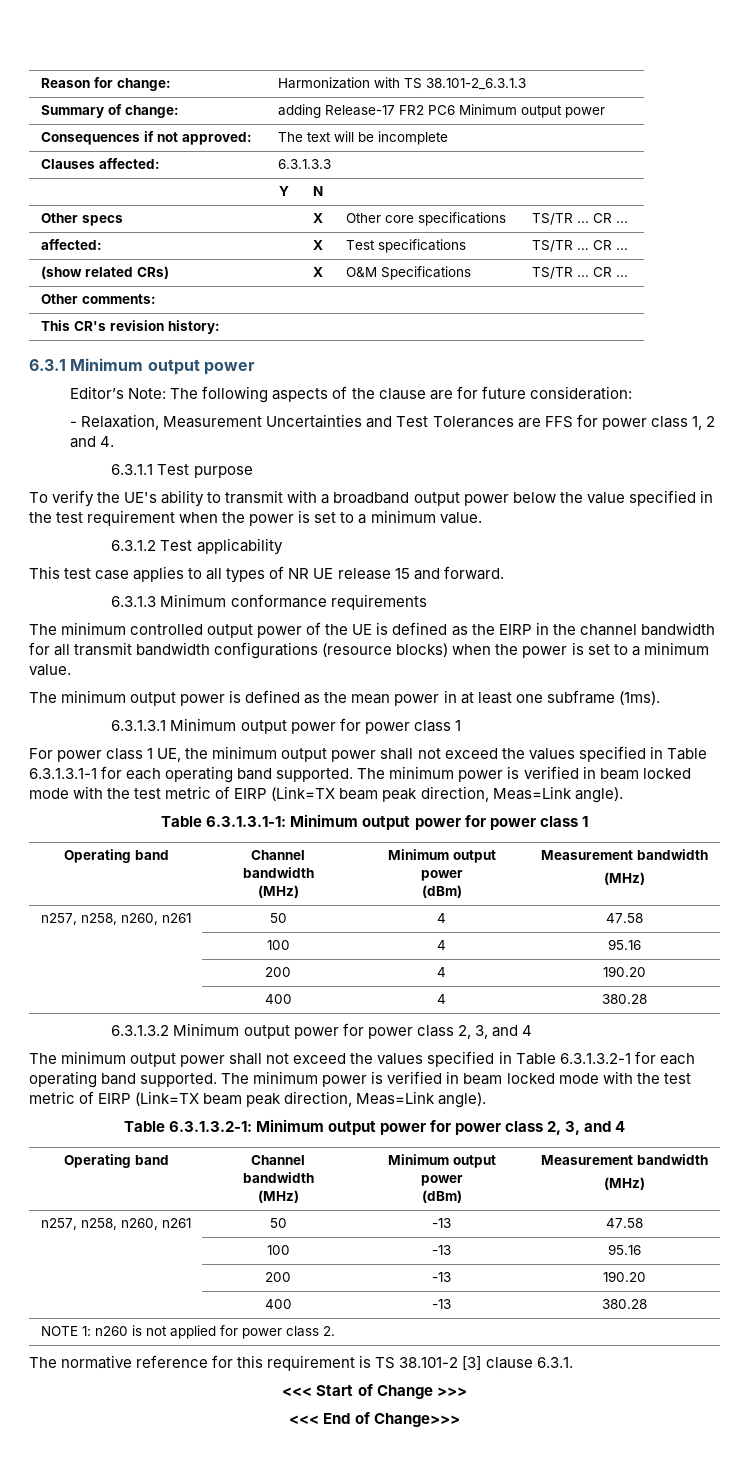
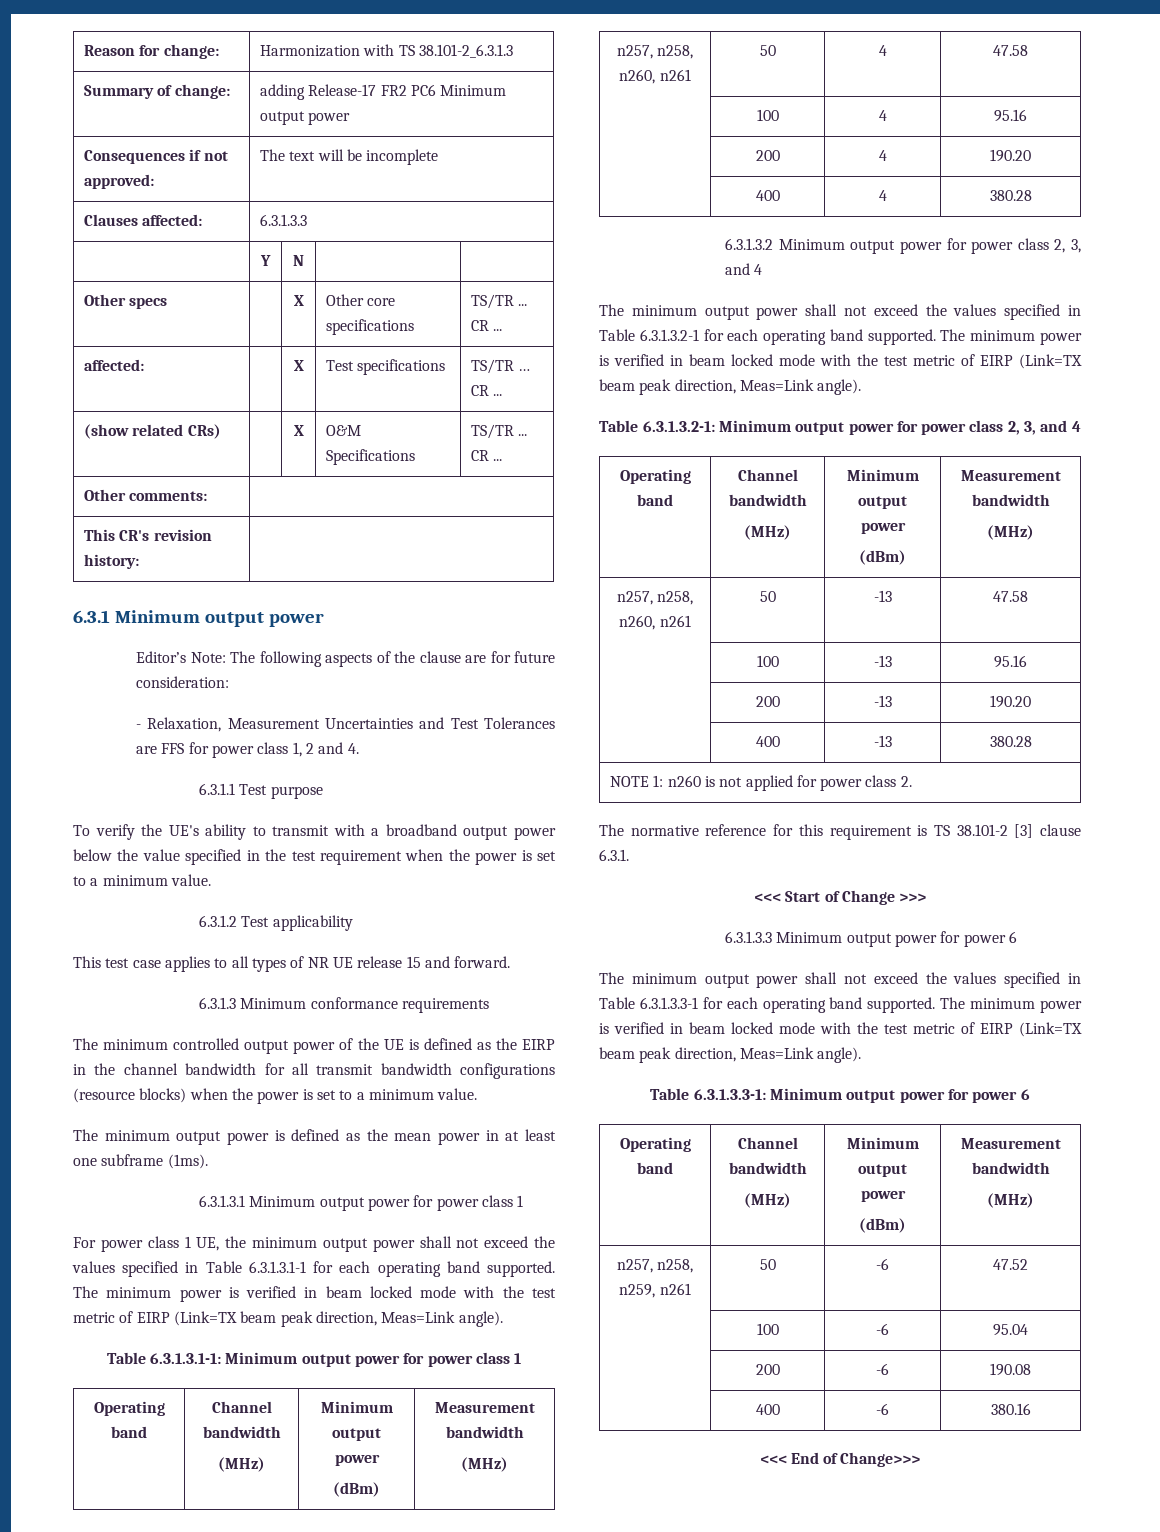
+ 6.3.1.3.3 Minimum output power for power 6
+ The minimum output power shall not exceed the values specified in Table 6.3.1.3.3-1 for each operating band supported. The minimum power is verified in beam locked mode with the test metric of EIRP (Link=TX beam peak direction, Meas=Link angle).
+ Table 6.3.1.3.3-1: Minimum output power for power 6
+ Operating band | Channel bandwidth
+ (MHz) | Minimum output power
+ (dBm) | Measurement bandwidth
+ (MHz)
+ n257, n258, n259, n261 | 50 | -6 | 47.52
+ | 100 | -6 | 95.04
+ | 200 | -6 | 190.08
+ | 400 | -6 | 380.16

